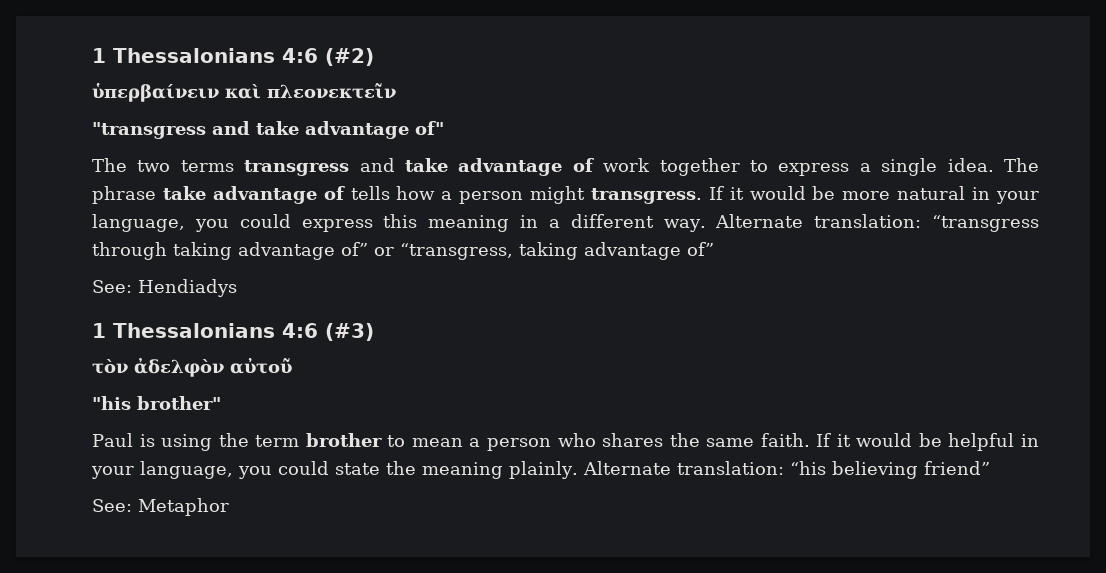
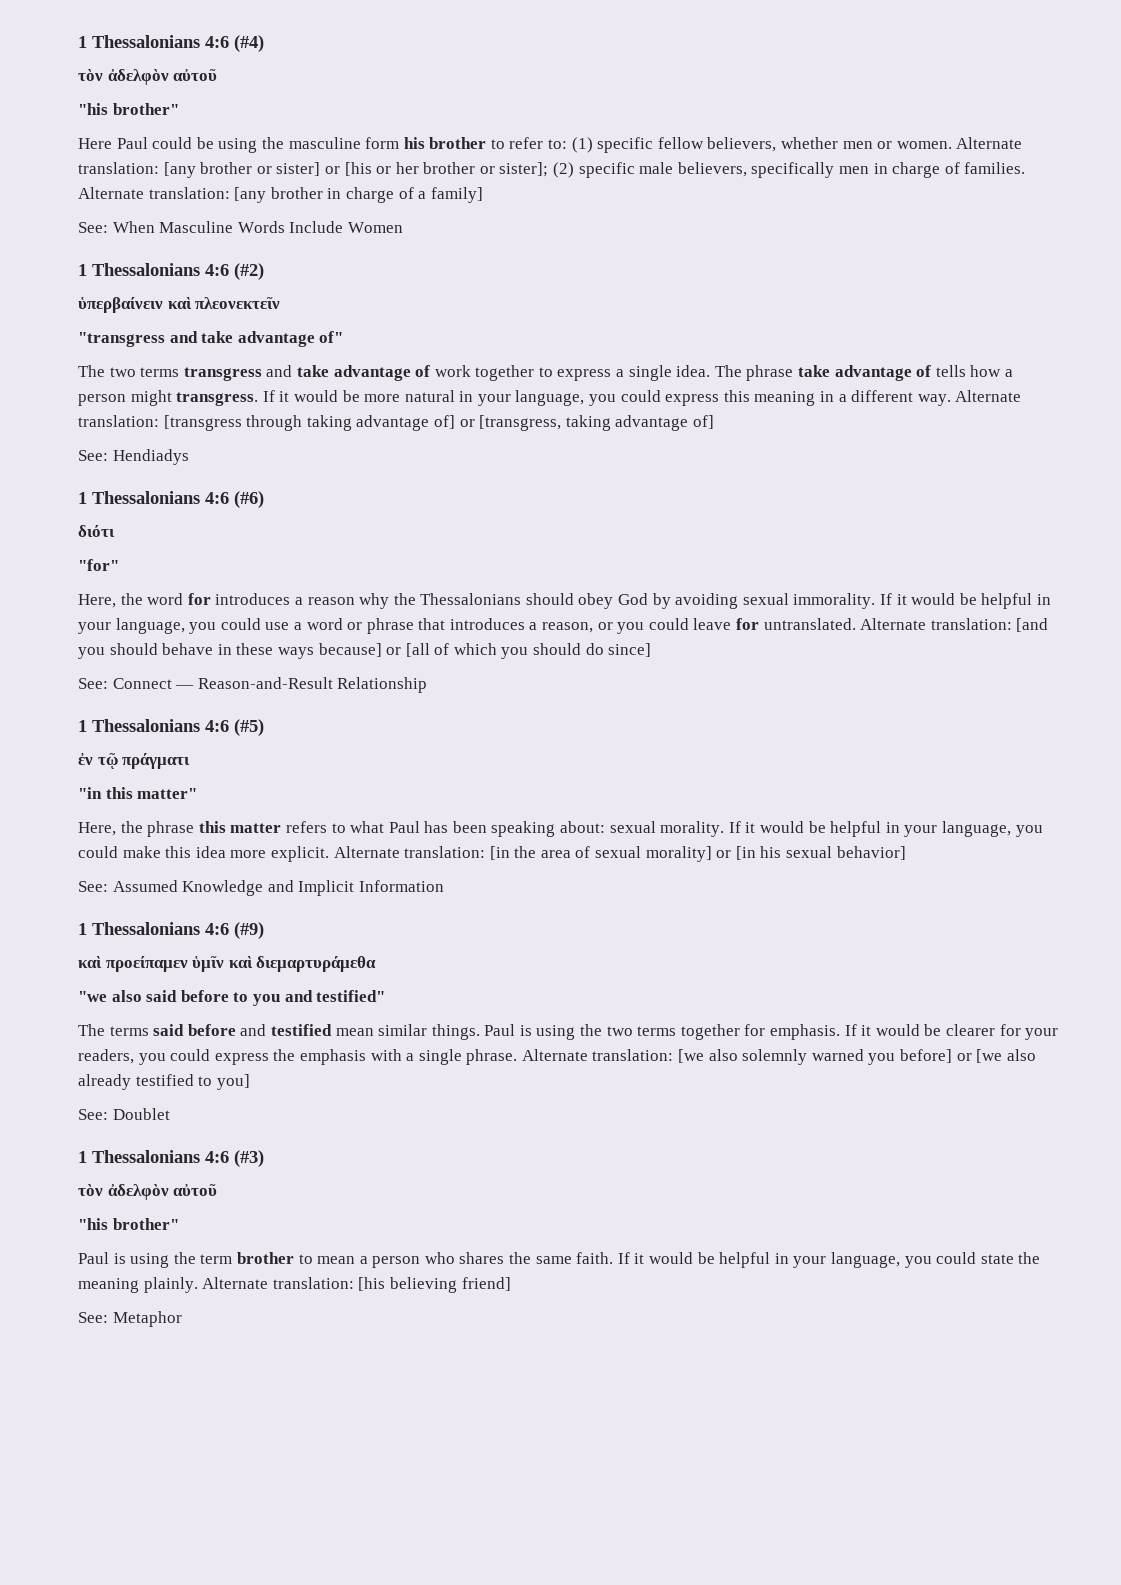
+ 1 Thessalonians 4:6 (#4)
+ τὸν ἀδελφὸν αὐτοῦ
+ "his brother"
+ Here Paul could be using the masculine form his brother to refer to: (1) specific fellow believers, whether men or women. Alternate translation: [any brother or sister] or [his or her brother or sister]; (2) specific male believers, specifically men in charge of families. Alternate translation: [any brother in charge of a family]
+ See: When Masculine Words Include Women
- Alternate translation: “transgress through taking advantage of” or “transgress, taking advantage of”
+ Alternate translation: [transgress through taking advantage of] or [transgress, taking advantage of]
+ 1 Thessalonians 4:6 (#6)
+ διότι
+ "for"
+ Here, the word for introduces a reason why the Thessalonians should obey God by avoiding sexual immorality. If it would be helpful in your language, you could use a word or phrase that introduces a reason, or you could leave for untranslated. Alternate translation: [and you should behave in these ways because] or [all of which you should do since]
+ See: Connect — Reason-and-Result Relationship
+ 1 Thessalonians 4:6 (#5)
+ ἐν τῷ πράγματι
+ "in this matter"
+ Here, the phrase this matter refers to what Paul has been speaking about: sexual morality. If it would be helpful in your language, you could make this idea more explicit. Alternate translation: [in the area of sexual morality] or [in his sexual behavior]
+ See: Assumed Knowledge and Implicit Information
+ 1 Thessalonians 4:6 (#9)
+ καὶ προείπαμεν ὑμῖν καὶ διεμαρτυράμεθα
+ "we also said before to you and testified"
+ The terms said before and testified mean similar things. Paul is using the two terms together for emphasis. If it would be clearer for your readers, you could express the emphasis with a single phrase. Alternate translation: [we also solemnly warned you before] or [we also already testified to you]
+ See: Doublet
- Alternate translation: “his believing friend”
+ Alternate translation: [his believing friend]

